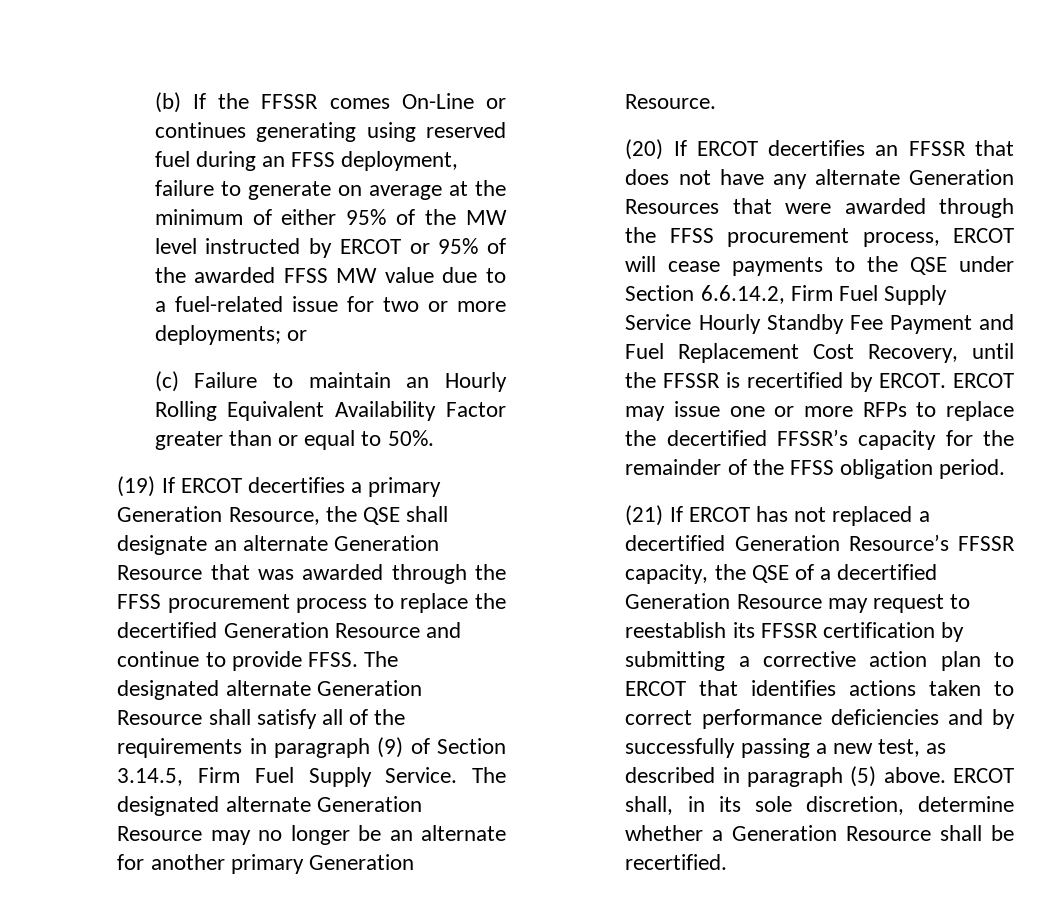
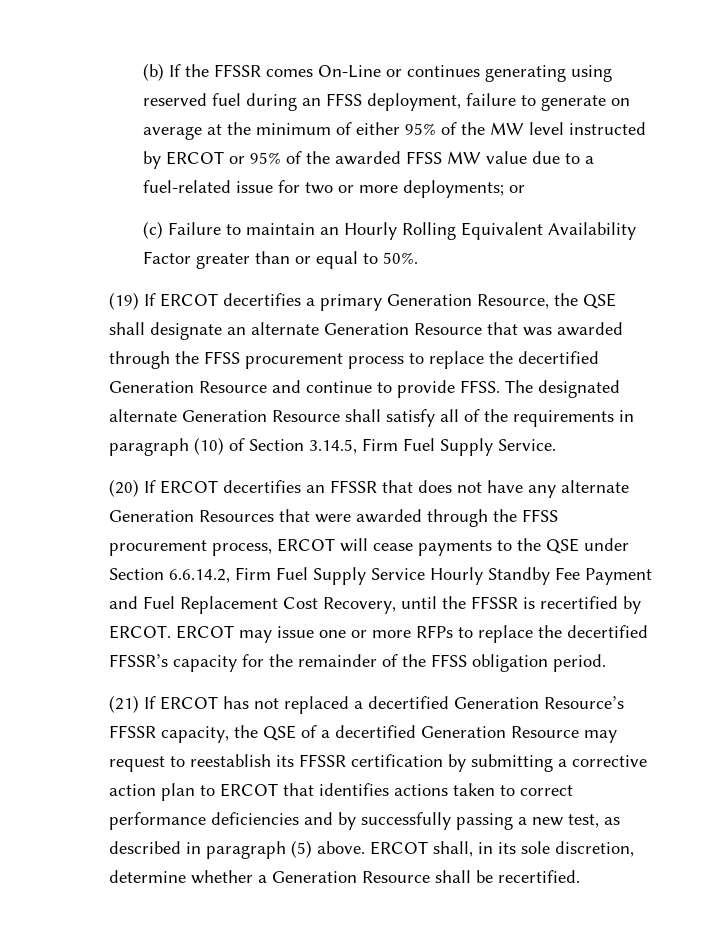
- The designated alternate Generation Resource shall satisfy all of the requirements in paragraph (9) of Section 3.14.5, Firm Fuel Supply Service. The designated alternate Generation Resource may no longer be an alternate for another primary Generation Resource.
+ The designated alternate Generation Resource shall satisfy all of the requirements in paragraph (10) of Section 3.14.5, Firm Fuel Supply Service.

